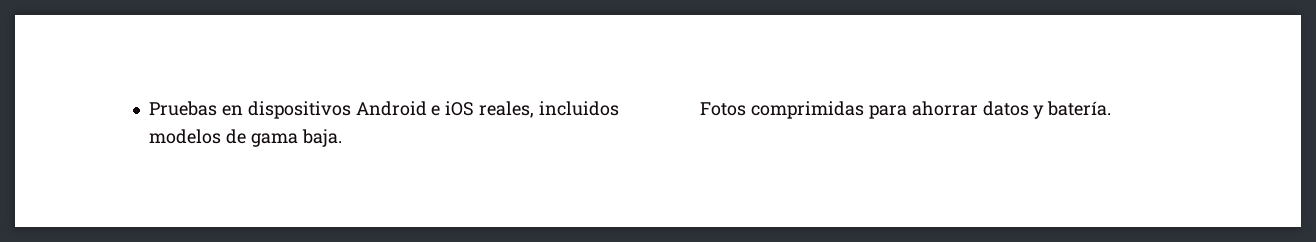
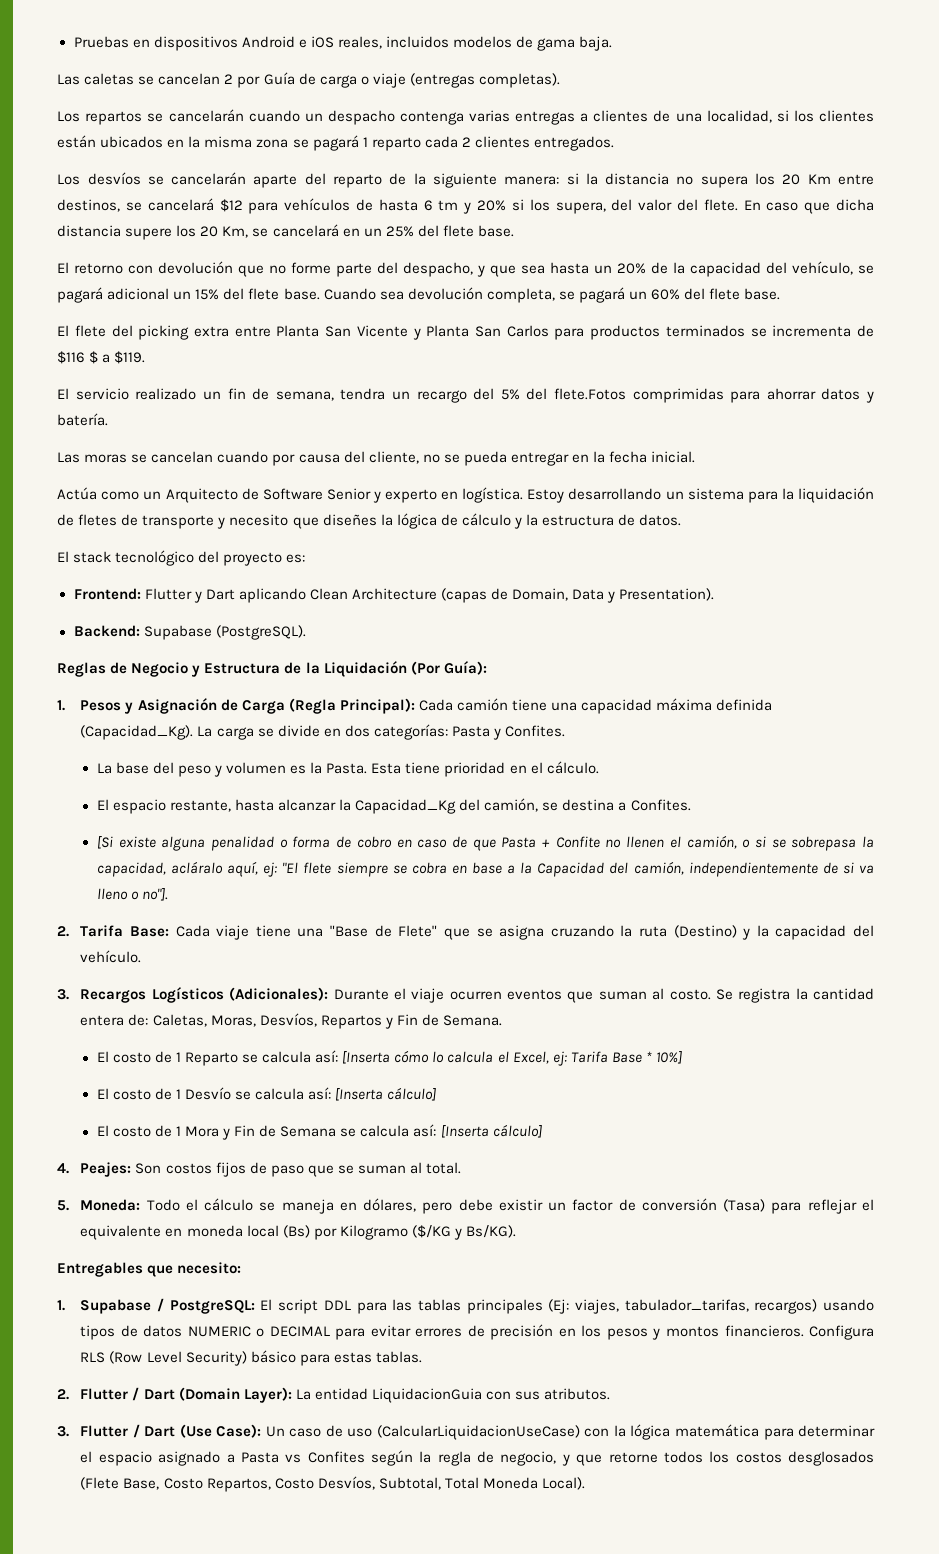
- Fotos comprimidas para ahorrar datos y batería.
+ Las caletas se cancelan 2 por Guía de carga o viaje (entregas completas).
+ Los repartos se cancelarán cuando un despacho contenga varias entregas a clientes de una localidad, si los clientes están ubicados en la misma zona se pagará 1 reparto cada 2 clientes entregados.
+ Los desvíos se cancelarán aparte del reparto de la siguiente manera: si la distancia no supera los 20 Km entre destinos, se cancelará $12 para vehículos de hasta 6 tm y 20% si los supera, del valor del flete. En caso que dicha distancia supere los 20 Km, se cancelará en un 25% del flete base.
+ El retorno con devolución que no forme parte del despacho, y que sea hasta un 20% de la capacidad del vehículo, se pagará adicional un 15% del flete base. Cuando sea devolución completa, se pagará un 60% del flete base.
+ El flete del picking extra entre Planta San Vicente y Planta San Carlos para productos terminados se incrementa de $116 $ a $119.
+ El servicio realizado un fin de semana, tendra un recargo del 5% del flete.Fotos comprimidas para ahorrar datos y batería.
+ Las moras se cancelan cuando por causa del cliente, no se pueda entregar en la fecha inicial.
+ Actúa como un Arquitecto de Software Senior y experto en logística. Estoy desarrollando un sistema para la liquidación de fletes de transporte y necesito que diseñes la lógica de cálculo y la estructura de datos.
+ El stack tecnológico del proyecto es:
+ Frontend: Flutter y Dart aplicando Clean Architecture (capas de Domain, Data y Presentation).
+ Backend: Supabase (PostgreSQL).
+ Reglas de Negocio y Estructura de la Liquidación (Por Guía):
+ 1. Pesos y Asignación de Carga (Regla Principal): Cada camión tiene una capacidad máxima definida (Capacidad_Kg). La carga se divide en dos categorías: Pasta y Confites.
+ La base del peso y volumen es la Pasta. Esta tiene prioridad en el cálculo.
+ El espacio restante, hasta alcanzar la Capacidad_Kg del camión, se destina a Confites.
+ [Si existe alguna penalidad o forma de cobro en caso de que Pasta + Confite no llenen el camión, o si se sobrepasa la capacidad, acláralo aquí, ej: "El flete siempre se cobra en base a la Capacidad del camión, independientemente de si va lleno o no"].
+ 2. Tarifa Base: Cada viaje tiene una "Base de Flete" que se asigna cruzando la ruta (Destino) y la capacidad del vehículo.
+ 3. Recargos Logísticos (Adicionales): Durante el viaje ocurren eventos que suman al costo. Se registra la cantidad entera de: Caletas, Moras, Desvíos, Repartos y Fin de Semana.
+ El costo de 1 Reparto se calcula así: [Inserta cómo lo calcula el Excel, ej: Tarifa Base * 10%]
+ El costo de 1 Desvío se calcula así: [Inserta cálculo]
+ El costo de 1 Mora y Fin de Semana se calcula así: [Inserta cálculo]
+ 4. Peajes: Son costos fijos de paso que se suman al total.
+ 5. Moneda: Todo el cálculo se maneja en dólares, pero debe existir un factor de conversión (Tasa) para reflejar el equivalente en moneda local (Bs) por Kilogramo ($/KG y Bs/KG).
+ Entregables que necesito:
+ 1. Supabase / PostgreSQL: El script DDL para las tablas principales (Ej: viajes, tabulador_tarifas, recargos) usando tipos de datos NUMERIC o DECIMAL para evitar errores de precisión en los pesos y montos financieros. Configura RLS (Row Level Security) básico para estas tablas.
+ 2. Flutter / Dart (Domain Layer): La entidad LiquidacionGuia con sus atributos.
+ 3. Flutter / Dart (Use Case): Un caso de uso (CalcularLiquidacionUseCase) con la lógica matemática para determinar el espacio asignado a Pasta vs Confites según la regla de negocio, y que retorne todos los costos desglosados (Flete Base, Costo Repartos, Costo Desvíos, Subtotal, Total Moneda Local).

